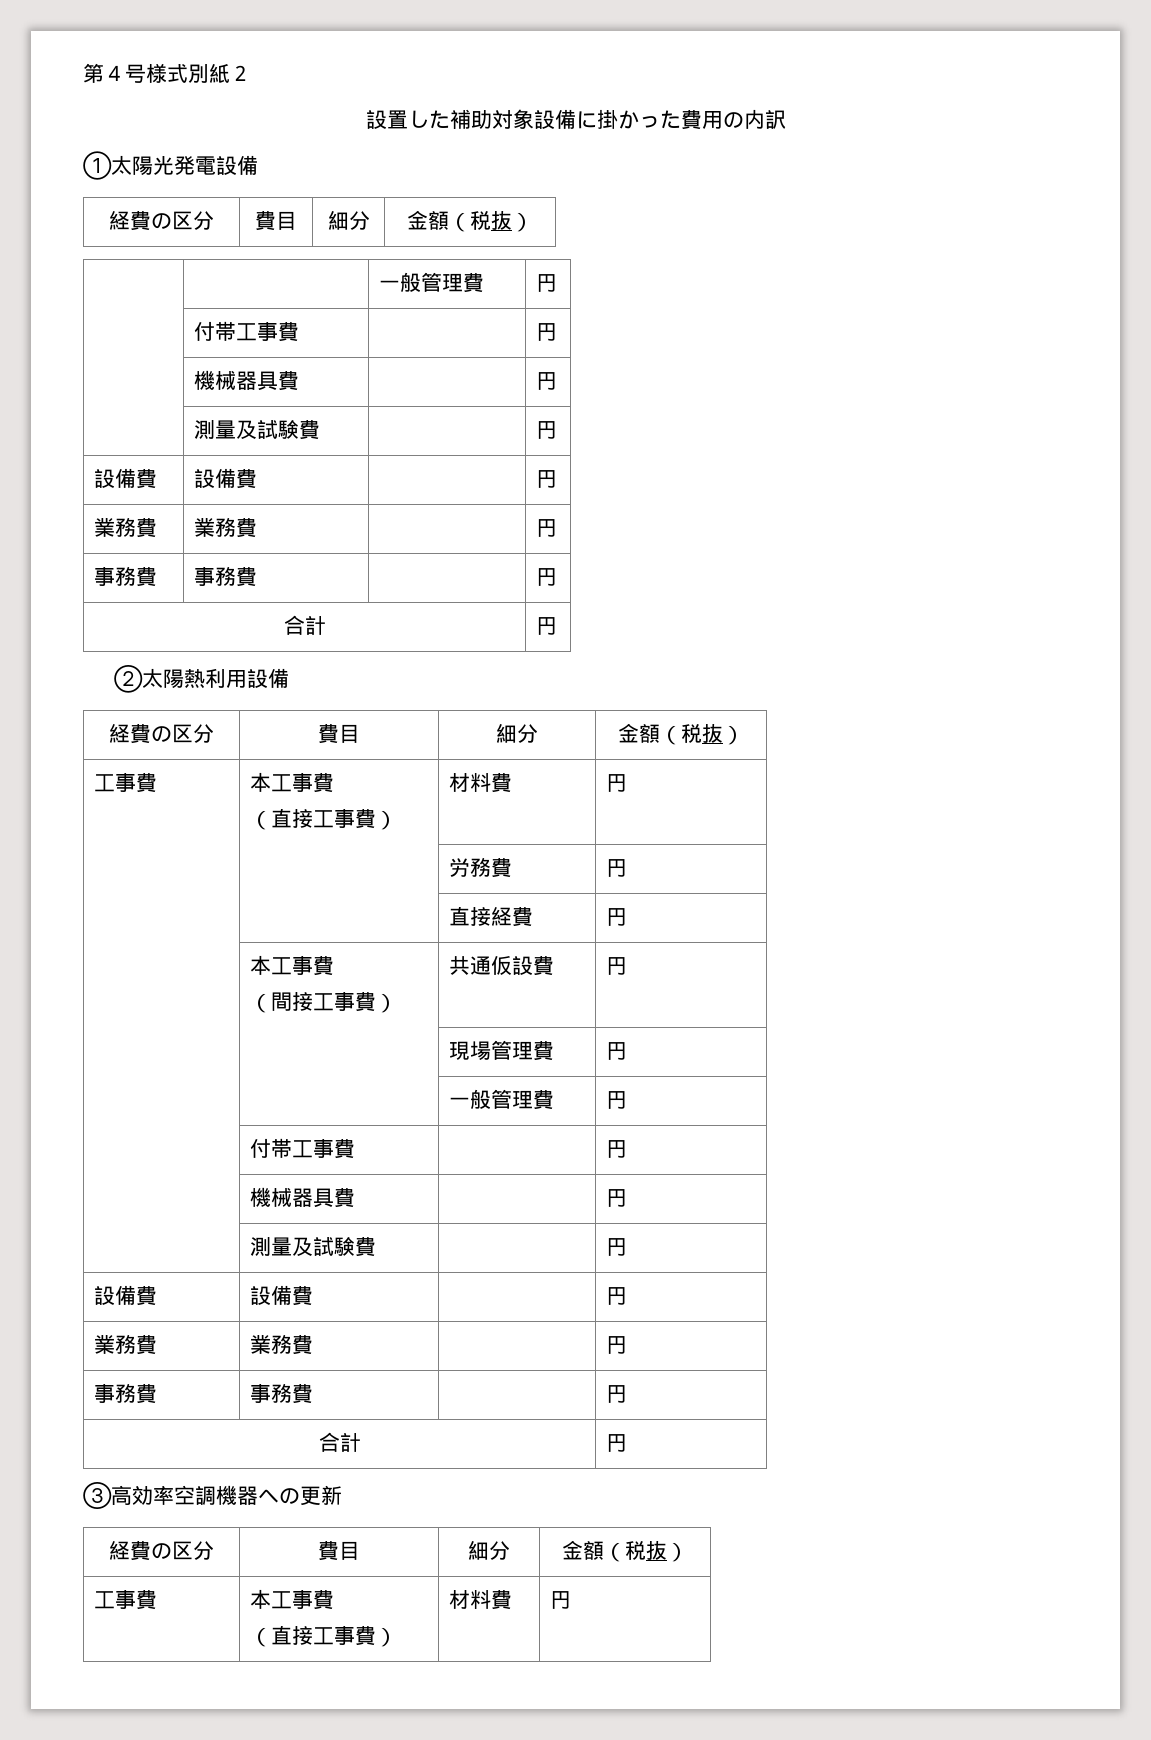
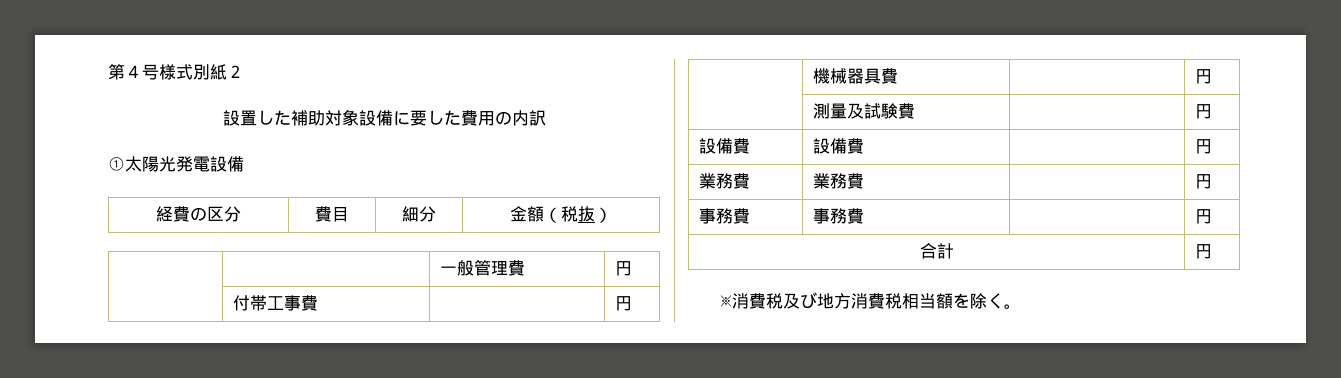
- 設置した補助対象設備に掛かった費用の内訳
+ 設置した補助対象設備に要した費用の内訳
- ②太陽熱利用設備
- 経費の区分 | 費目 | 細分 | 金額（税抜）
- 工事費 | 本工事費
- （直接工事費） | 材料費 | 円
- | | 労務費 | 円
- | | 直接経費 | 円
- | 本工事費
- （間接工事費） | 共通仮設費 | 円
- | | 現場管理費 | 円
- | | 一般管理費 | 円
- | 付帯工事費 | | 円
- | 機械器具費 | | 円
- | 測量及試験費 | | 円
- 設備費 | 設備費 | | 円
- 業務費 | 業務費 | | 円
- 事務費 | 事務費 | | 円
- 合計 | 円
- ③高効率空調機器への更新
- 経費の区分 | 費目 | 細分 | 金額（税抜）
- 工事費 | 本工事費
- （直接工事費） | 材料費 | 円
+ ※消費税及び地方消費税相当額を除く。

